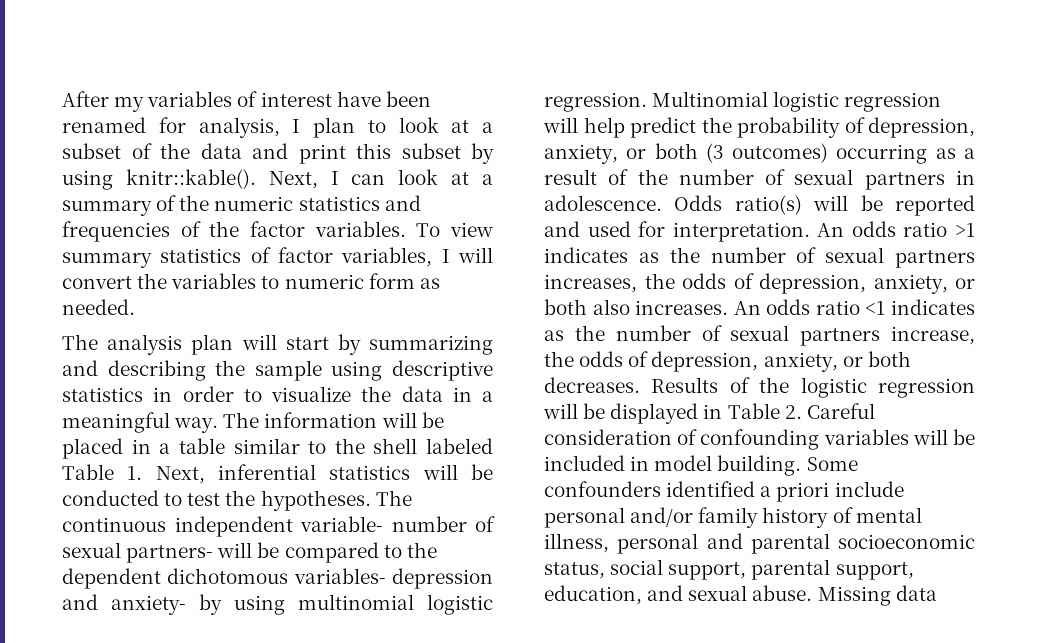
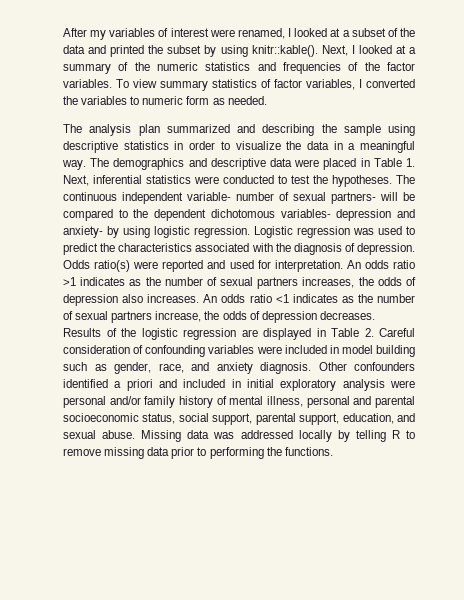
- After my variables of interest have been renamed for analysis, I plan to look at a subset of the data and print this subset by using knitr::kable().
+ After my variables of interest were renamed, I looked at a subset of the data and printed the subset by using knitr::kable().
- Next, I can look at a summary of the numeric statistics and frequencies of the factor variables.
+ Next, I looked at a summary of the numeric statistics and frequencies of the factor variables.
- To view summary statistics of factor variables, I will convert the variables to numeric form as needed.
+ To view summary statistics of factor variables, I converted the variables to numeric form as needed.
- The analysis plan will start by summarizing and describing the sample using descriptive statistics in order to visualize the data in a meaningful way.
+ The analysis plan summarized and describing the sample using descriptive statistics in order to visualize the data in a meaningful way.
- The information will be placed in a table similar to the shell labeled Table 1. Next, inferential statistics will be conducted to test the hypotheses.
+ The demographics and descriptive data were placed in Table 1. Next, inferential statistics were conducted to test the hypotheses.
- The continuous independent variable- number of sexual partners- will be compared to the dependent dichotomous variables- depression and anxiety- by using multinomial logistic regression.
+ The continuous independent variable- number of sexual partners- will be compared to the dependent dichotomous variables- depression and anxiety- by using logistic regression.
- Multinomial logistic regression will help predict the probability of depression, anxiety, or both (3 outcomes) occurring as a result of the number of sexual partners in adolescence. Odds ratio(s) will be reported and used for interpretation.
+ Logistic regression was used to predict the characteristics associated with the diagnosis of depression. Odds ratio(s) were reported and used for interpretation.
- An odds ratio >1 indicates as the number of sexual partners increases, the odds of depression, anxiety, or both also increases.
+ An odds ratio >1 indicates as the number of sexual partners increases, the odds of depression also increases.
- An odds ratio <1 indicates as the number of sexual partners increase, the odds of depression, anxiety, or both decreases.
+ An odds ratio <1 indicates as the number of sexual partners increase, the odds of depression decreases.
- Results of the logistic regression will be displayed in Table 2. Careful consideration of confounding variables will be included in model building. Some confounders identified a priori include personal and/or family history of mental illness, personal and parental socioeconomic status, social support, parental support, education, and sexual abuse.
+ Results of the logistic regression are displayed in Table 2. Careful consideration of confounding variables were included in model building such as gender, race, and anxiety diagnosis. Other confounders identified a priori and included in initial exploratory analysis were personal and/or family history of mental illness, personal and parental socioeconomic status, social support, parental support, education, and sexual abuse.
- Missing data
+ Missing data was addressed locally by telling R to remove missing data prior to performing the functions.

